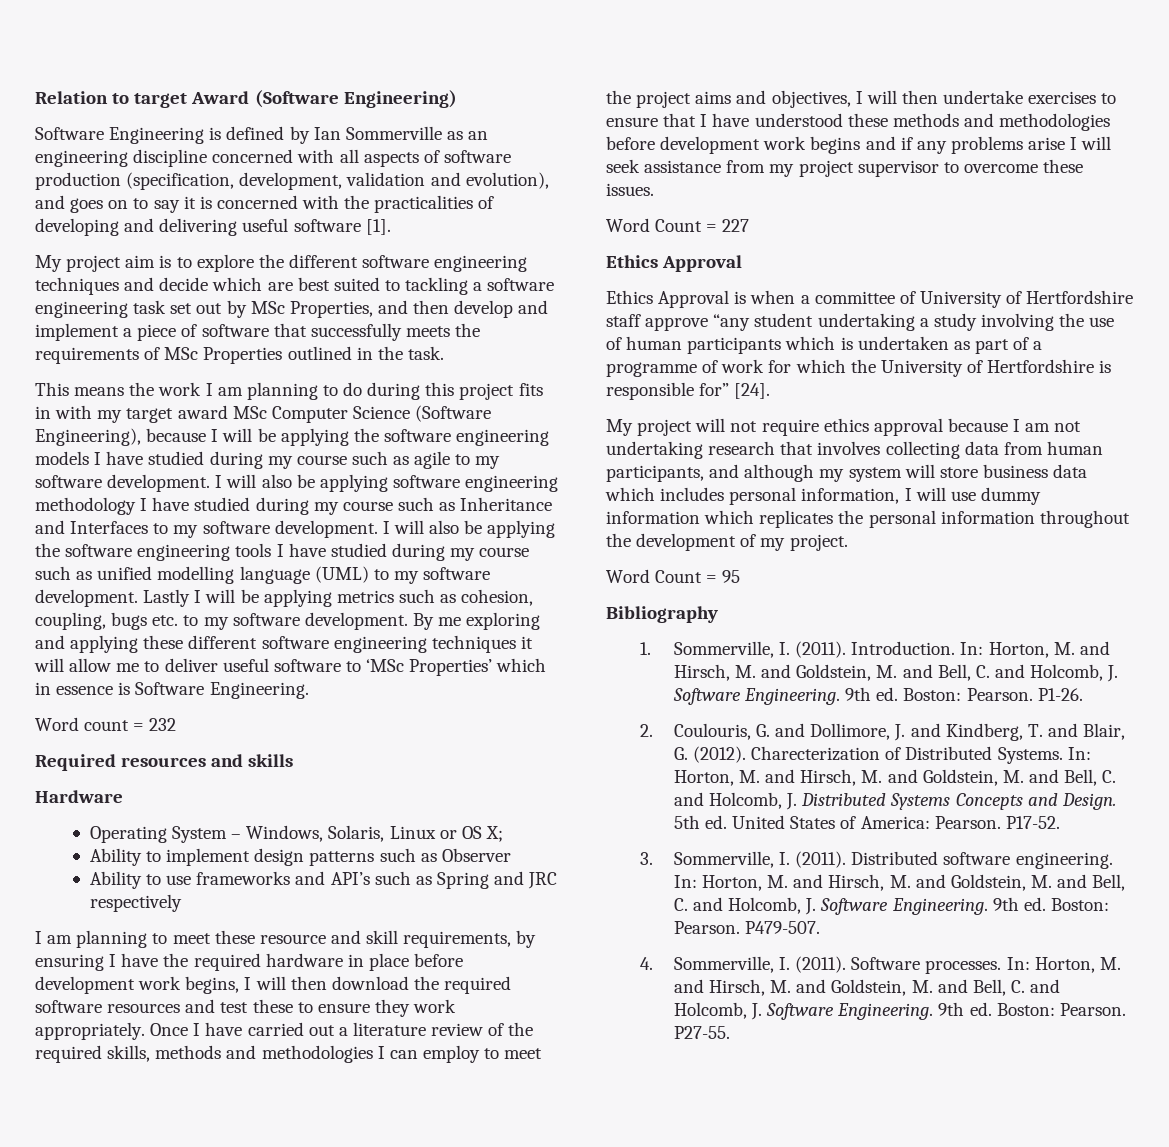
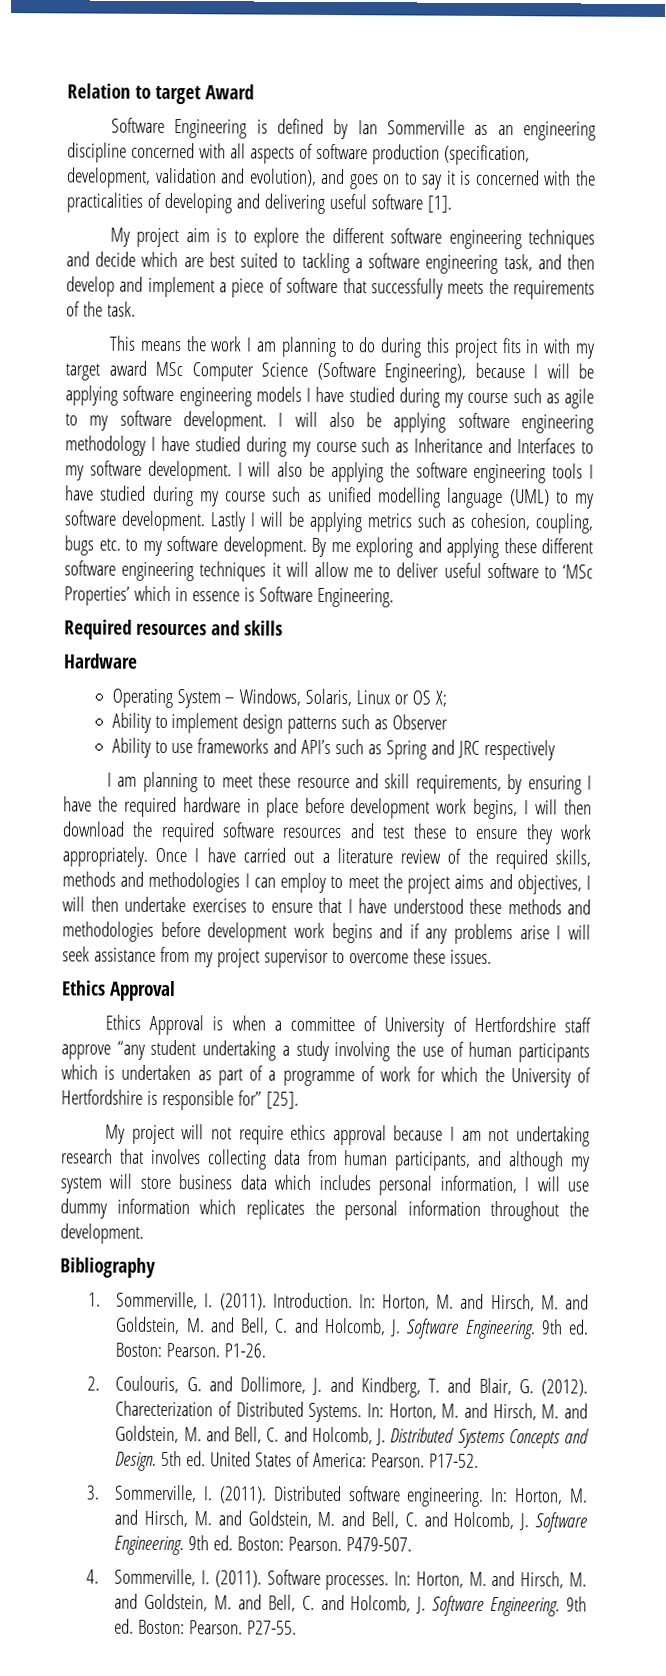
- Relation to target Award (Software Engineering)
+ Relation to target Award
- My project aim is to explore the different software engineering techniques and decide which are best suited to tackling a software engineering task set out by MSc Properties, and then develop and implement a piece of software that successfully meets the requirements of MSc Properties outlined in the task.
+ My project aim is to explore the different software engineering techniques and decide which are best suited to tackling a software engineering task, and then develop and implement a piece of software that successfully meets the requirements of the task.
- This means the work I am planning to do during this project fits in with my target award MSc Computer Science (Software Engineering), because I will be applying the software engineering models I have studied during my course such as agile to my software development.
+ This means the work I am planning to do during this project fits in with my target award MSc Computer Science (Software Engineering), because I will be applying software engineering models I have studied during my course such as agile to my software development.
- Word count = 232
- Word Count = 227
- Ethics Approval is when a committee of University of Hertfordshire staff approve “any student undertaking a study involving the use of human participants which is undertaken as part of a programme of work for which the University of Hertfordshire is responsible for” [24].
+ Ethics Approval is when a committee of University of Hertfordshire staff approve “any student undertaking a study involving the use of human participants which is undertaken as part of a programme of work for which the University of Hertfordshire is responsible for” [25].
- My project will not require ethics approval because I am not undertaking research that involves collecting data from human participants, and although my system will store business data which includes personal information, I will use dummy information which replicates the personal information throughout the development of my project.
- Word Count = 95
+ My project will not require ethics approval because I am not undertaking research that involves collecting data from human participants, and although my system will store business data which includes personal information, I will use dummy information which replicates the personal information throughout the development.

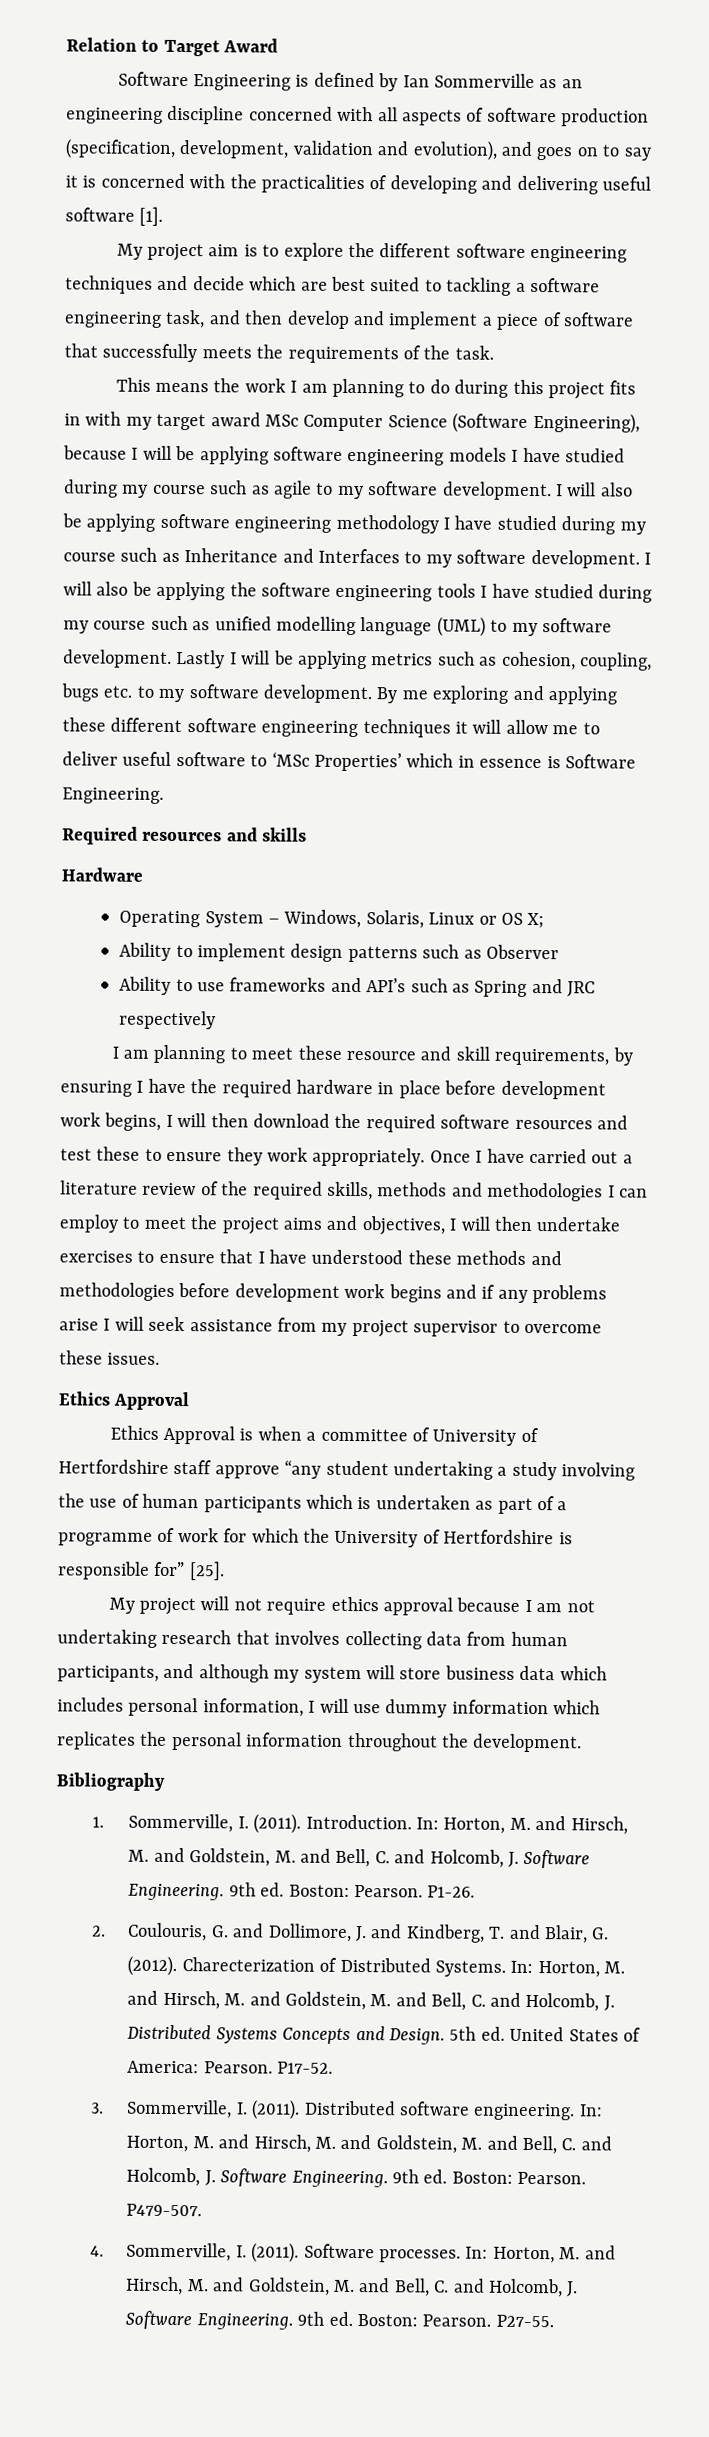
- Relation to target Award
+ Relation to Target Award

